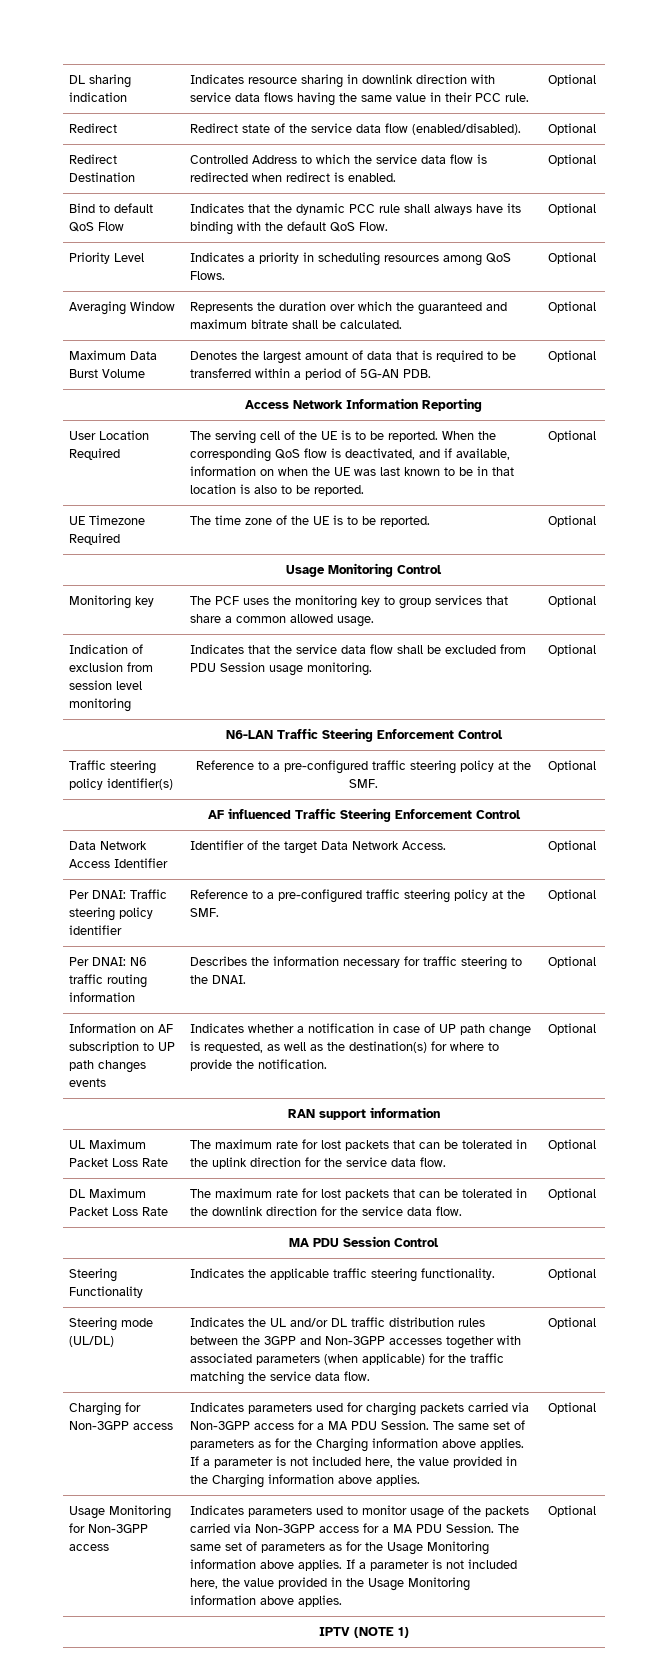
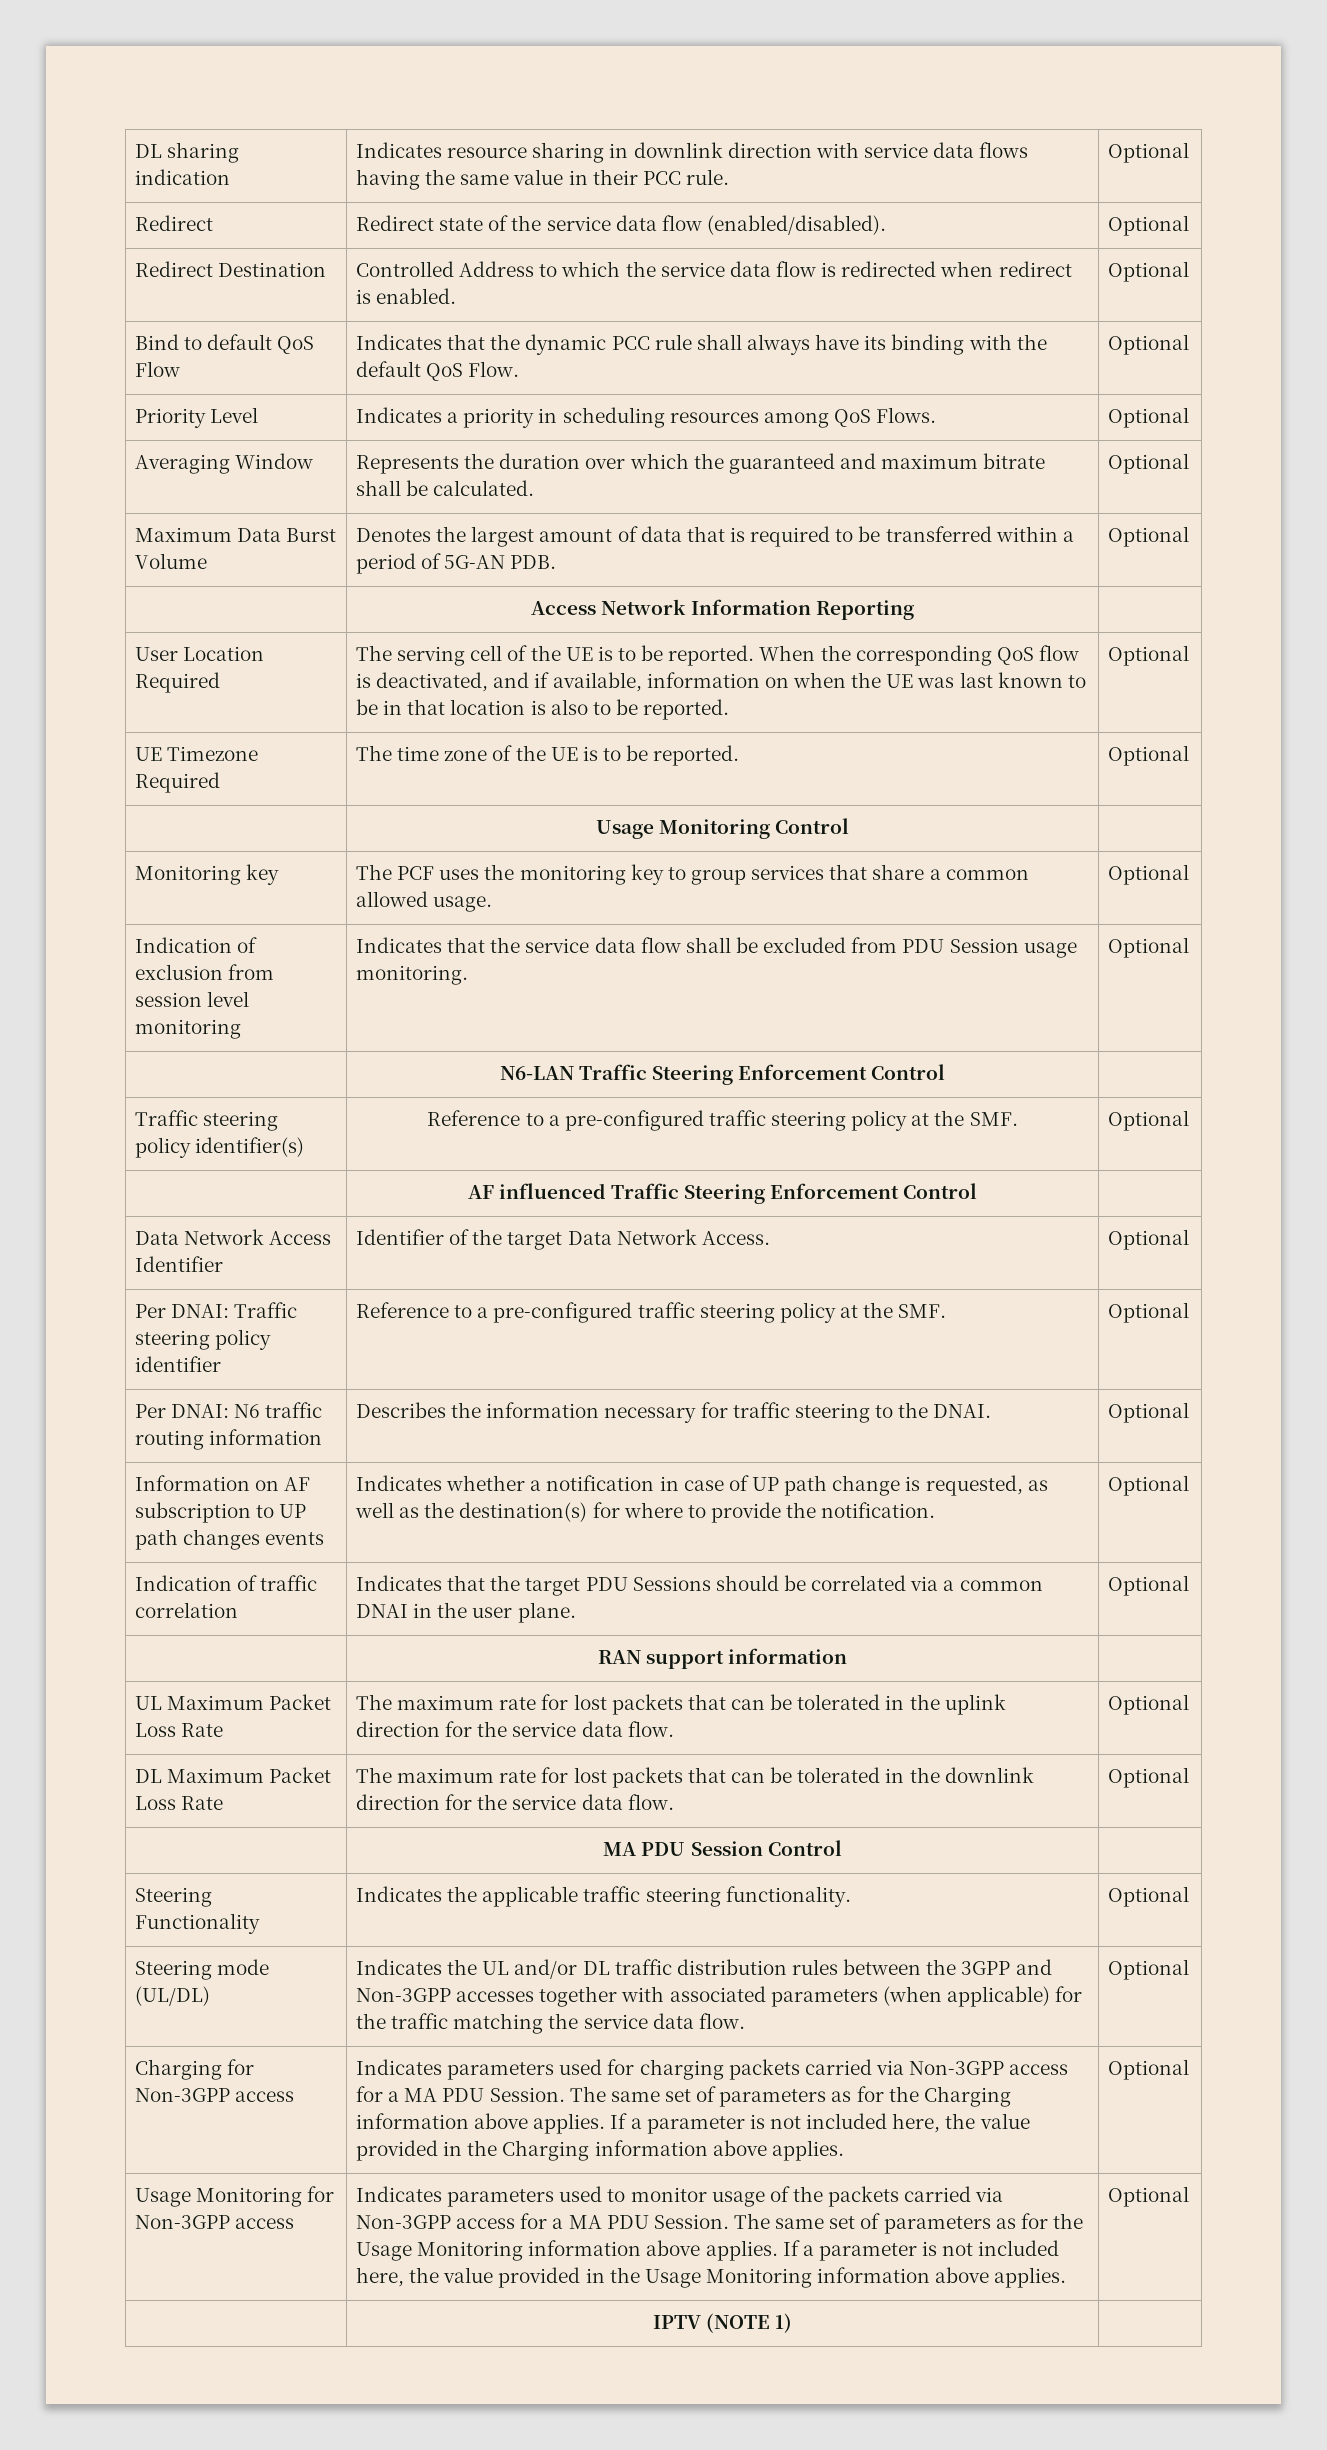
+ Indication of traffic correlation | Indicates that the target PDU Sessions should be correlated via a common DNAI in the user plane. | Optional

